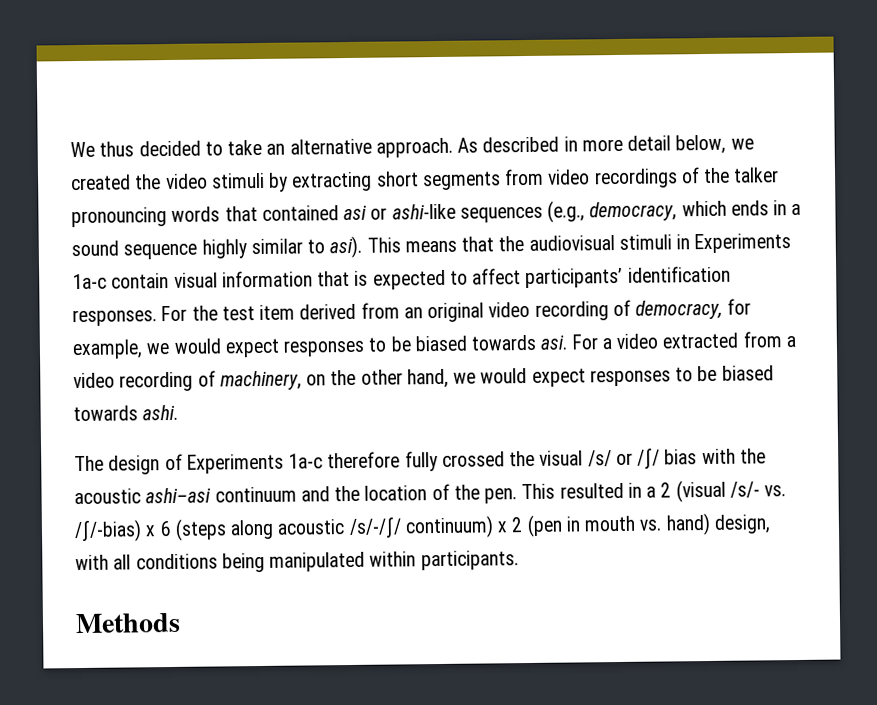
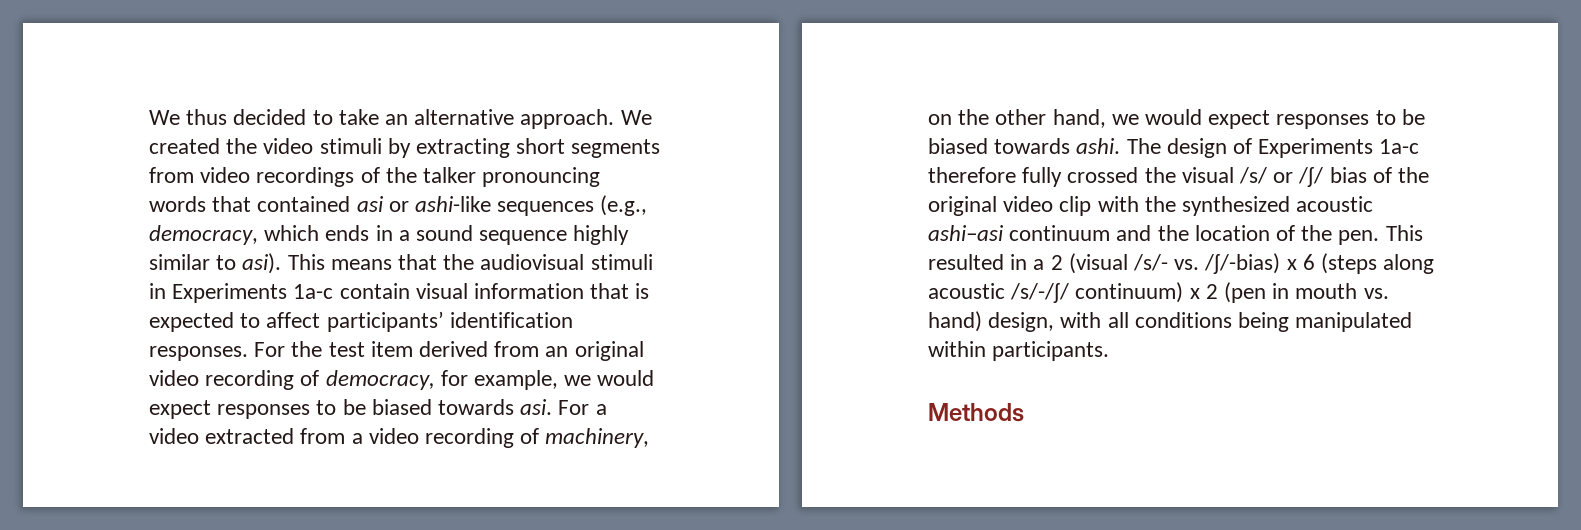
- As described in more detail below, we created the video stimuli by extracting short segments from video recordings of the talker pronouncing words that contained asi or ashi-like sequences (e.g., democracy, which ends in a sound sequence highly similar to asi).
+ We created the video stimuli by extracting short segments from video recordings of the talker pronouncing words that contained asi or ashi-like sequences (e.g., democracy, which ends in a sound sequence highly similar to asi).
- For a video extracted from a video recording of machinery, on the other hand, we would expect responses to be biased towards ashi.
- The design of Experiments 1a-c therefore fully crossed the visual /s/ or /ʃ/ bias with the acoustic ashi–asi continuum and the location of the pen.
+ For a video extracted from a video recording of machinery, on the other hand, we would expect responses to be biased towards ashi. The design of Experiments 1a-c therefore fully crossed the visual /s/ or /ʃ/ bias of the original video clip with the synthesized acoustic ashi–asi continuum and the location of the pen.

